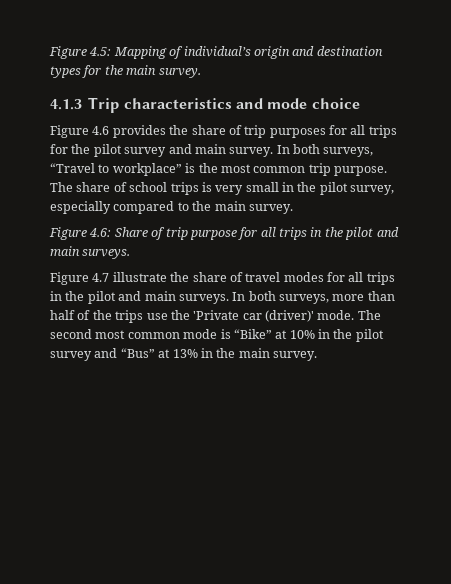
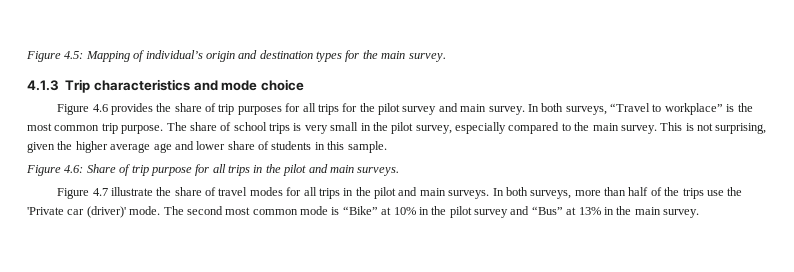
+ This is not surprising, given the higher average age and lower share of students in this sample.

